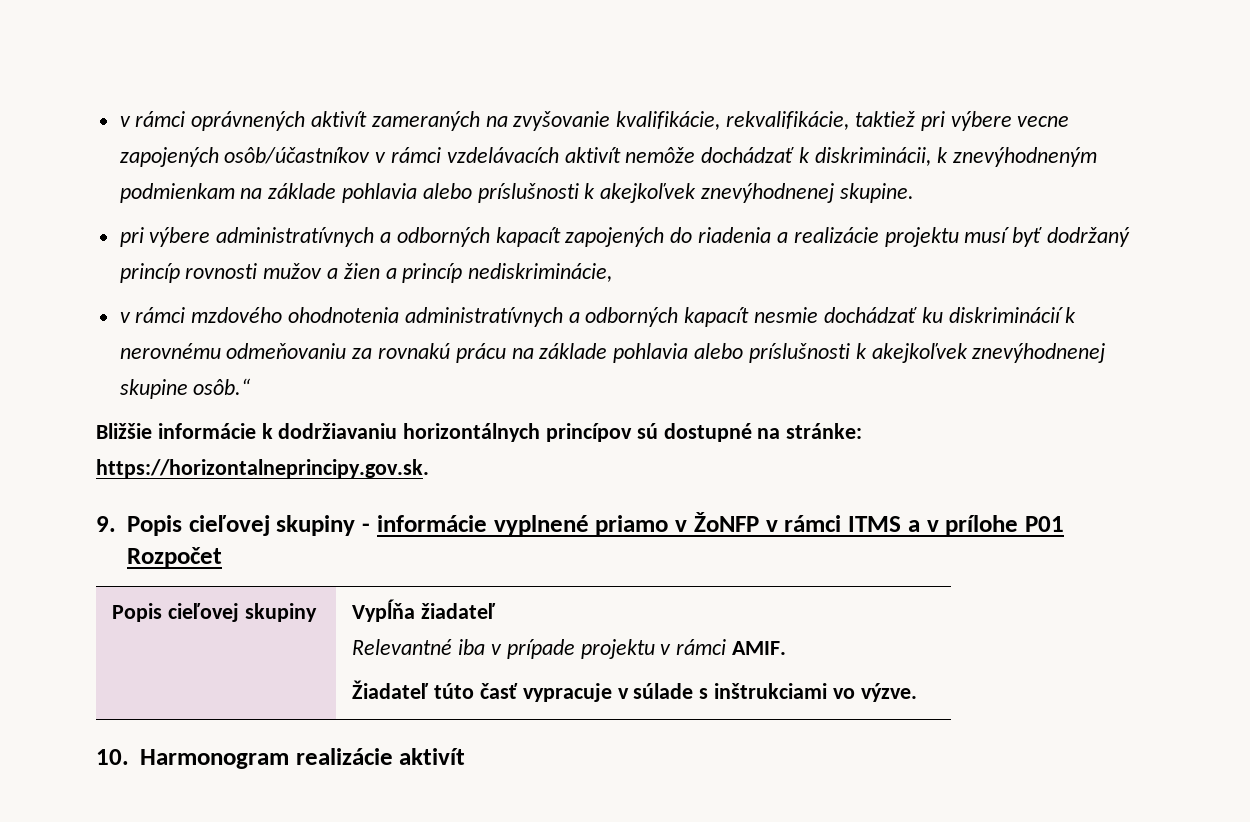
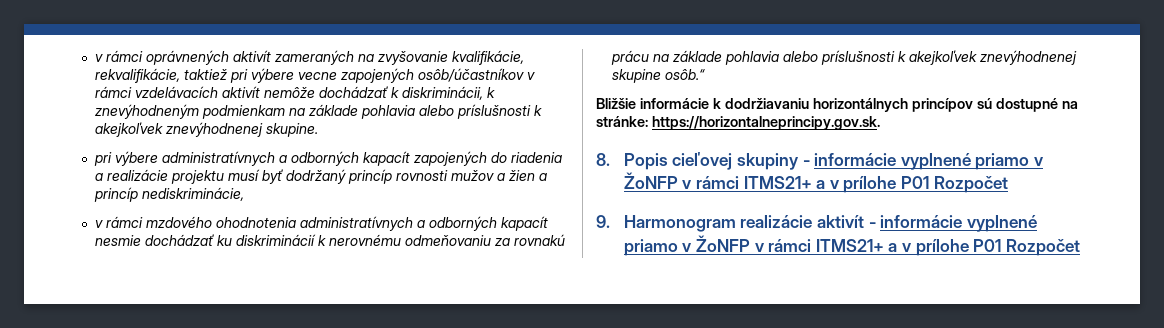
- 9. Popis cieľovej skupiny - informácie vyplnené priamo v ŽoNFP v rámci ITMS a v prílohe P01 Rozpočet
- Popis cieľovej skupiny | Vypĺňa žiadateľ
- Relevantné iba v prípade projektu v rámci AMIF.
- Žiadateľ túto časť vypracuje v súlade s inštrukciami vo výzve.
- 10. Harmonogram realizácie aktivít
+ 8. Popis cieľovej skupiny - informácie vyplnené priamo v ŽoNFP v rámci ITMS21+ a v prílohe P01 Rozpočet
+ 9. Harmonogram realizácie aktivít - informácie vyplnené priamo v ŽoNFP v rámci ITMS21+ a v prílohe P01 Rozpočet

